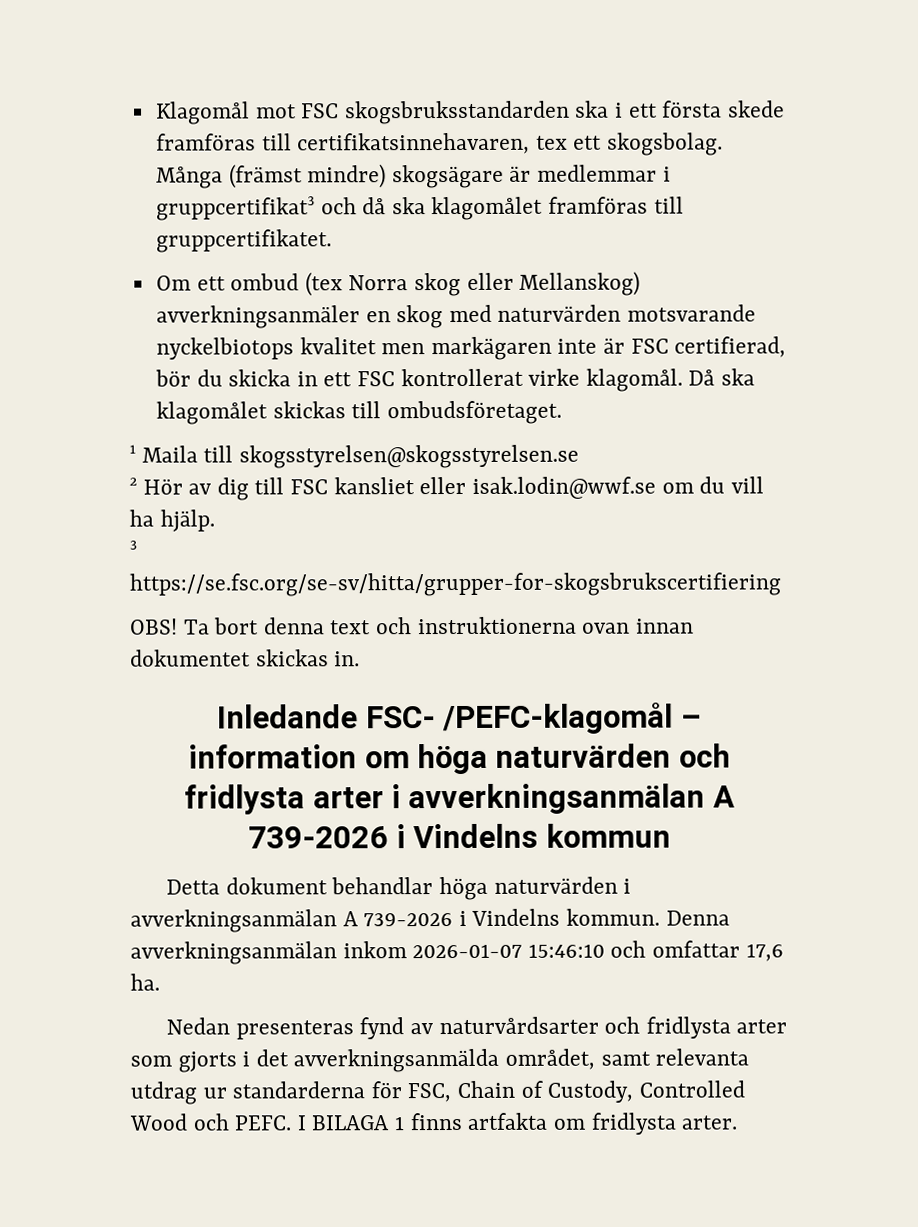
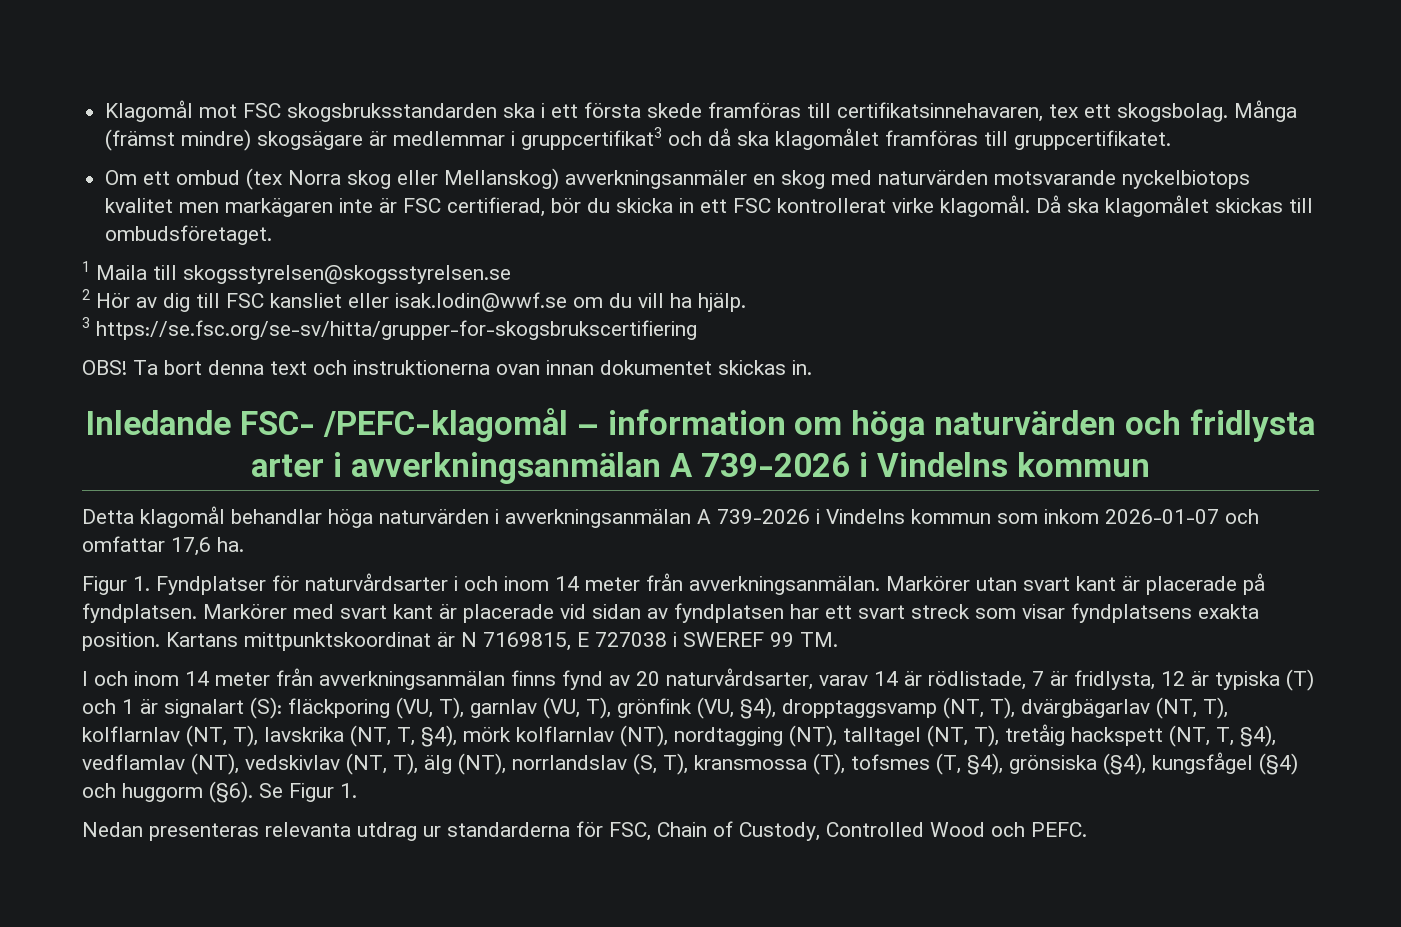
- Detta dokument behandlar höga naturvärden i avverkningsanmälan A 739-2026 i Vindelns kommun. Denna avverkningsanmälan inkom 2026-01-07 15:46:10 och omfattar 17,6 ha.
+ Detta klagomål behandlar höga naturvärden i avverkningsanmälan A 739-2026 i Vindelns kommun som inkom 2026-01-07 och omfattar 17,6 ha.
- Nedan presenteras fynd av naturvårdsarter och fridlysta arter som gjorts i det avverkningsanmälda området, samt relevanta utdrag ur standarderna för FSC, Chain of Custody, Controlled Wood och PEFC. I BILAGA 1 finns artfakta om fridlysta arter.
+ Figur 1. Fyndplatser för naturvårdsarter i och inom 14 meter från avverkningsanmälan. Markörer utan svart kant är placerade på fyndplatsen. Markörer med svart kant är placerade vid sidan av fyndplatsen har ett svart streck som visar fyndplatsens exakta position. Kartans mittpunktskoordinat är N 7169815, E 727038 i SWEREF 99 TM.
+ I och inom 14 meter från avverkningsanmälan finns fynd av 20 naturvårdsarter, varav 14 är rödlistade, 7 är fridlysta, 12 är typiska (T) och 1 är signalart (S): fläckporing (VU, T), garnlav (VU, T), grönfink (VU, §4), dropptaggsvamp (NT, T), dvärgbägarlav (NT, T), kolflarnlav (NT, T), lavskrika (NT, T, §4), mörk kolflarnlav (NT), nordtagging (NT), talltagel (NT, T), tretåig hackspett (NT, T, §4), vedflamlav (NT), vedskivlav (NT, T), älg (NT), norrlandslav (S, T), kransmossa (T), tofsmes (T, §4), grönsiska (§4), kungsfågel (§4) och huggorm (§6). Se Figur 1.
+ Nedan presenteras relevanta utdrag ur standarderna för FSC, Chain of Custody, Controlled Wood och PEFC.

